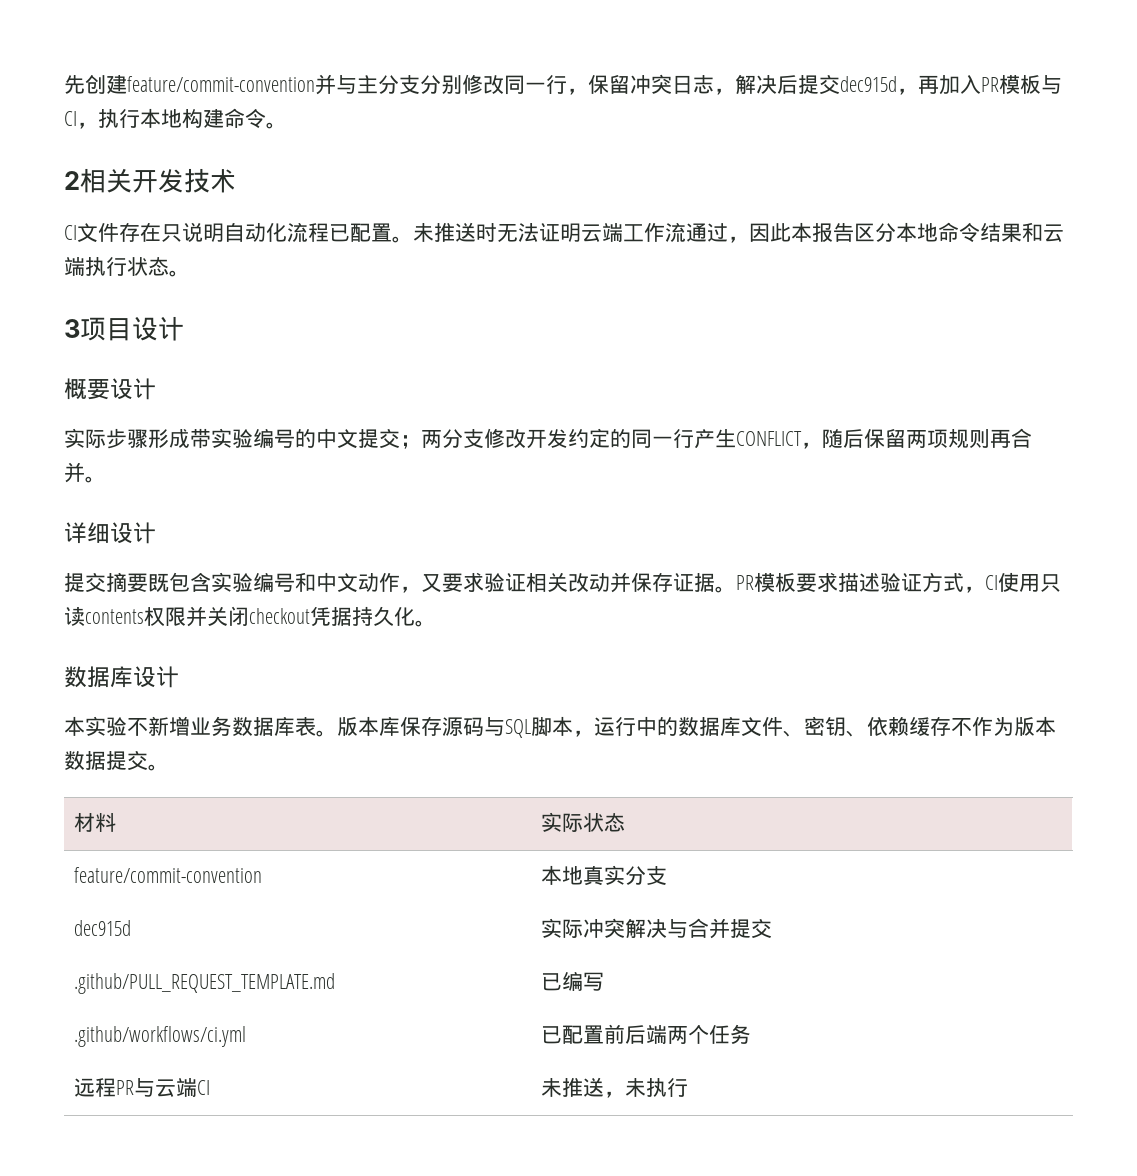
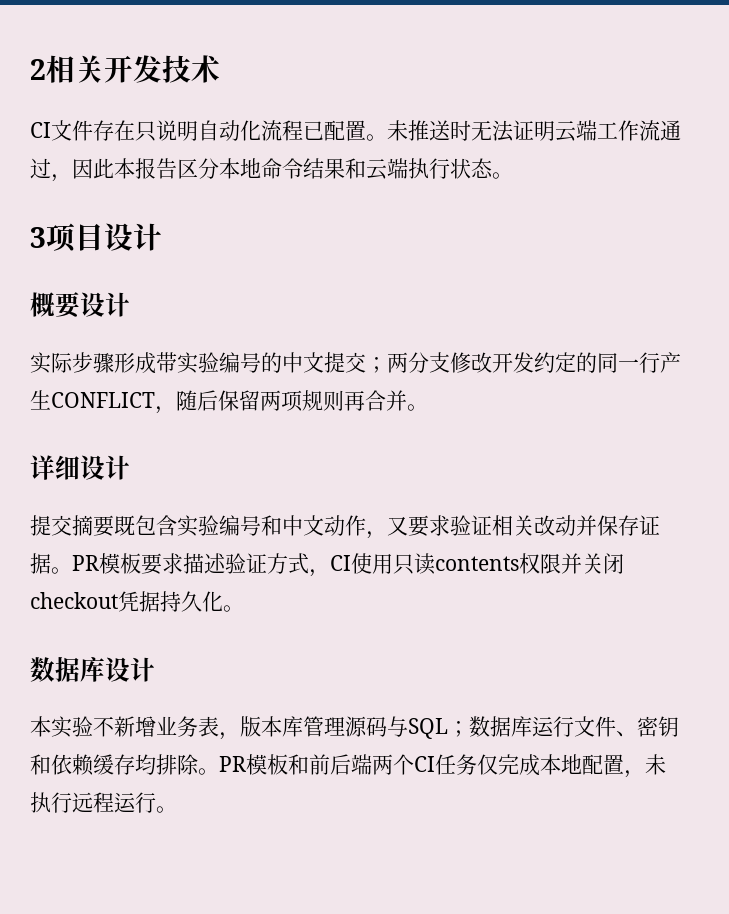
- 先创建feature/commit-convention并与主分支分别修改同一行，保留冲突日志，解决后提交dec915d，再加入PR模板与CI，执行本地构建命令。
- 本实验不新增业务数据库表。版本库保存源码与SQL脚本，运行中的数据库文件、密钥、依赖缓存不作为版本数据提交。
- 材料 | 实际状态
- feature/commit-convention | 本地真实分支
- dec915d | 实际冲突解决与合并提交
- .github/PULL_REQUEST_TEMPLATE.md | 已编写
- .github/workflows/ci.yml | 已配置前后端两个任务
- 远程PR与云端CI | 未推送，未执行
+ 本实验不新增业务表，版本库管理源码与SQL；数据库运行文件、密钥和依赖缓存均排除。PR模板和前后端两个CI任务仅完成本地配置，未执行远程运行。

